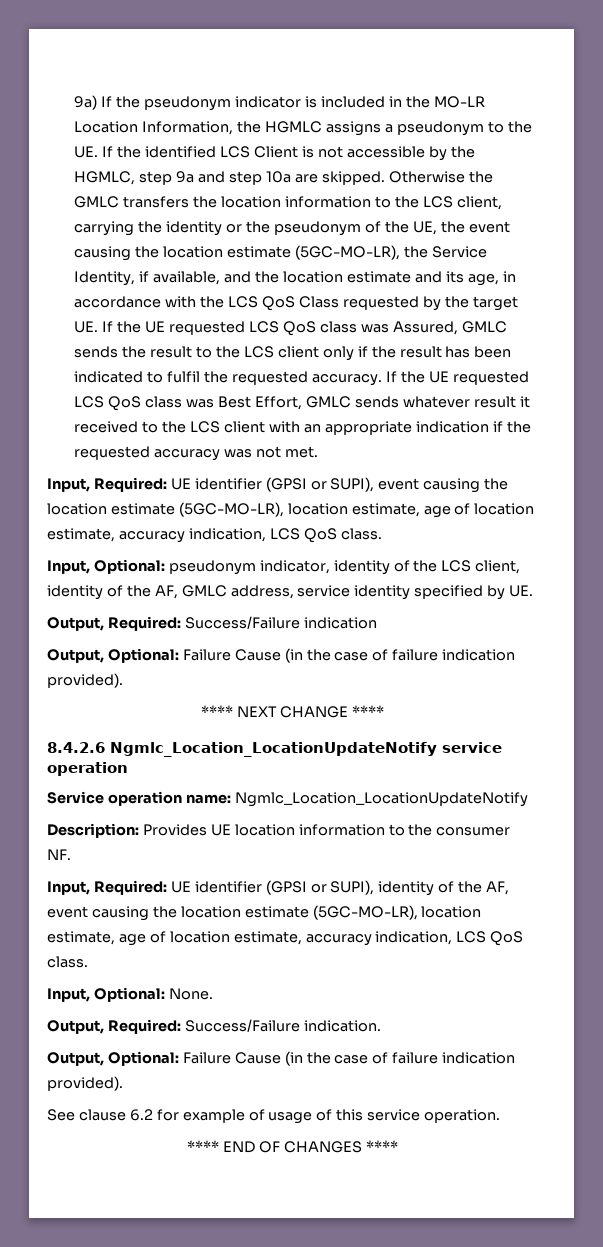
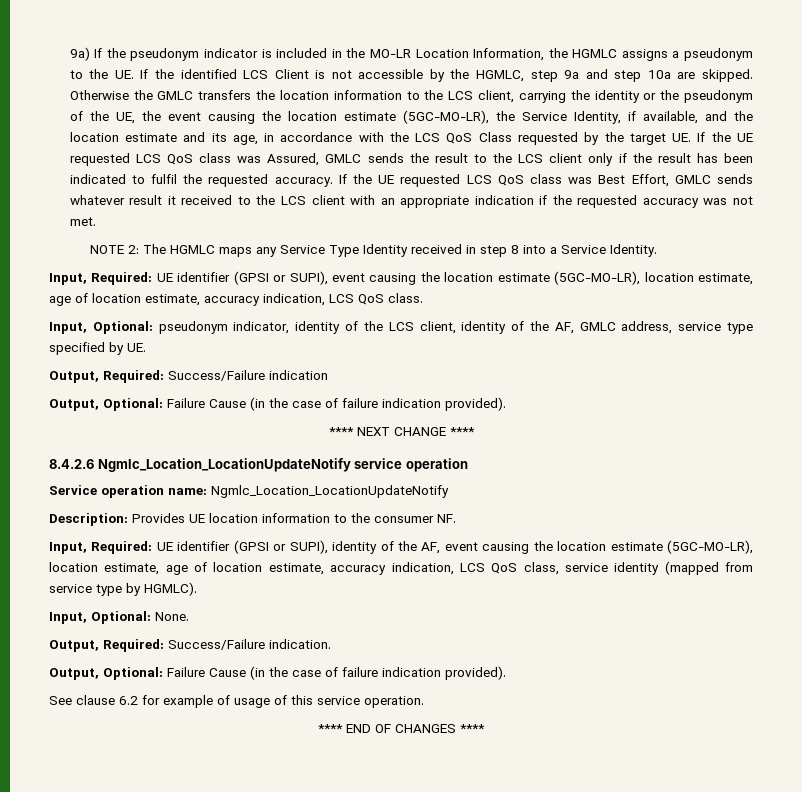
+ NOTE 2: The HGMLC maps any Service Type Identity received in step 8 into a Service Identity.
- Input, Optional: pseudonym indicator, identity of the LCS client, identity of the AF, GMLC address, service identity specified by UE.
+ Input, Optional: pseudonym indicator, identity of the LCS client, identity of the AF, GMLC address, service type specified by UE.
- Input, Required: UE identifier (GPSI or SUPI), identity of the AF, event causing the location estimate (5GC-MO-LR), location estimate, age of location estimate, accuracy indication, LCS QoS class.
+ Input, Required: UE identifier (GPSI or SUPI), identity of the AF, event causing the location estimate (5GC-MO-LR), location estimate, age of location estimate, accuracy indication, LCS QoS class, service identity (mapped from service type by HGMLC).

